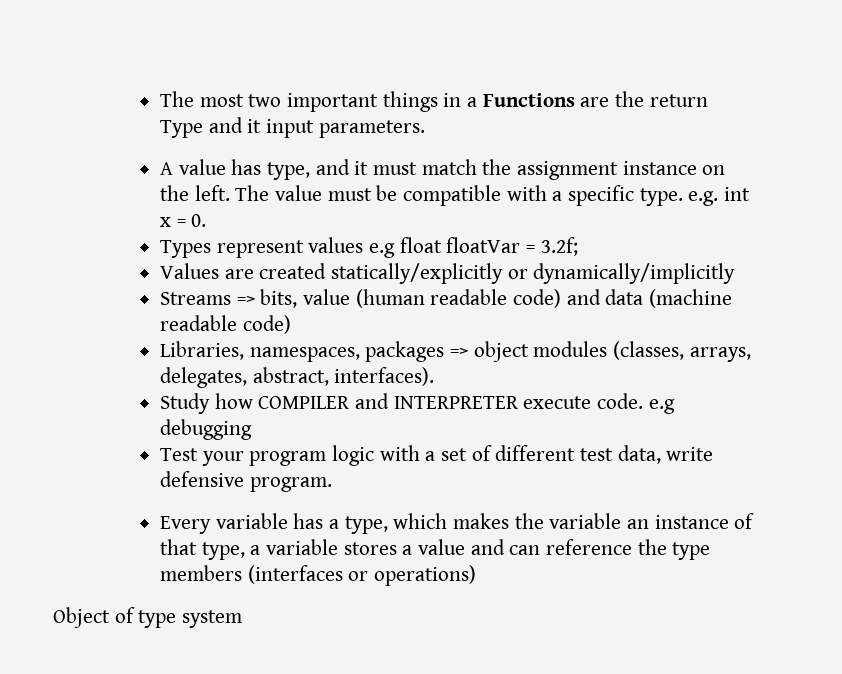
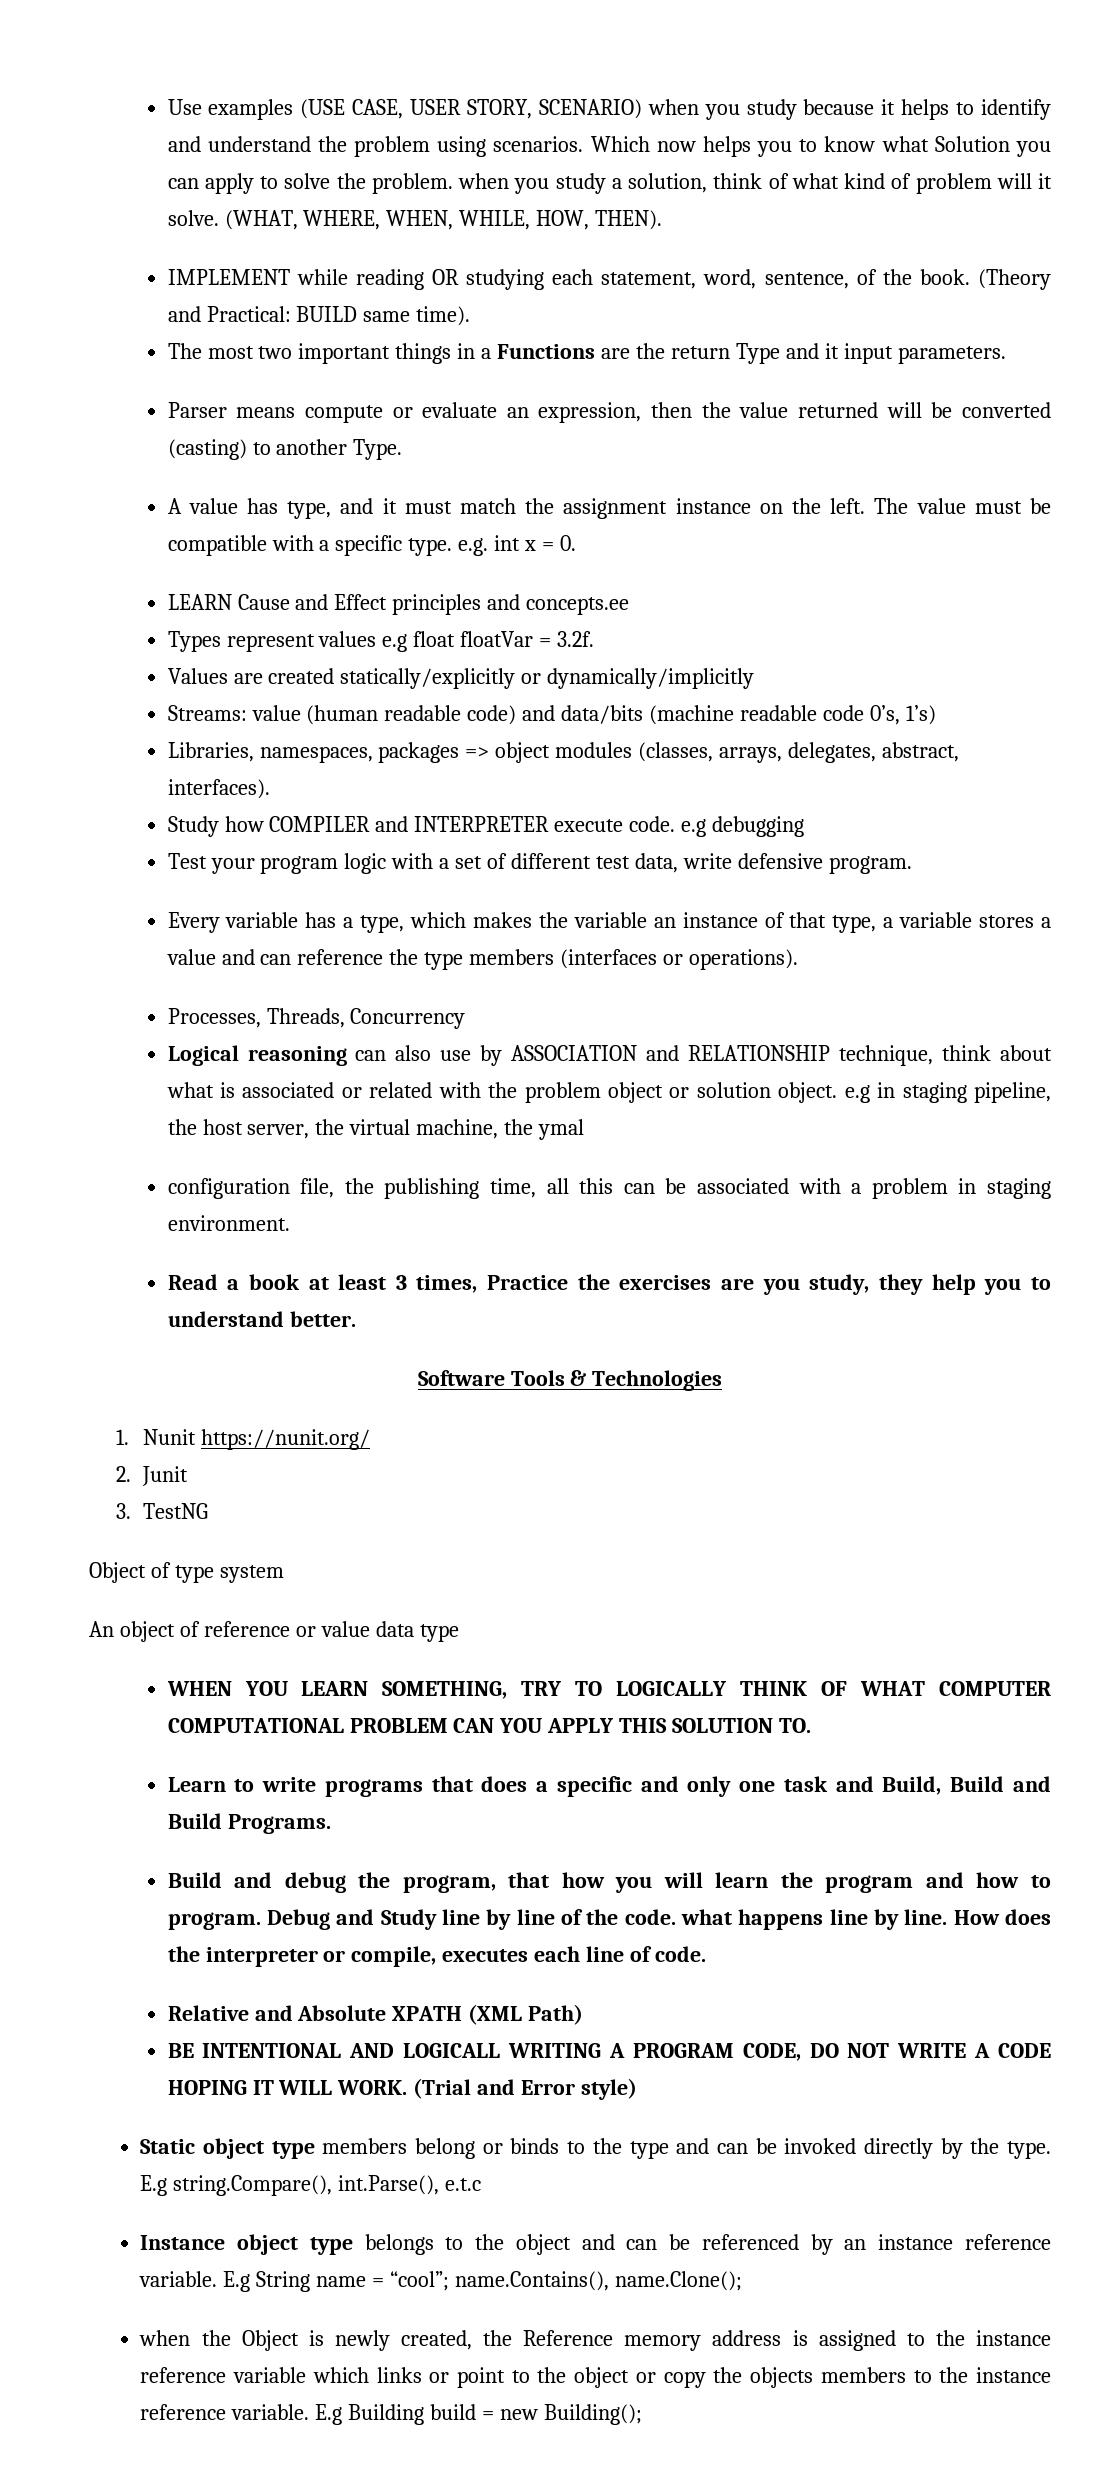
+ Use examples (USE CASE, USER STORY, SCENARIO) when you study because it helps to identify and understand the problem using scenarios. Which now helps you to know what Solution you can apply to solve the problem. when you study a solution, think of what kind of problem will it solve. (WHAT, WHERE, WHEN, WHILE, HOW, THEN).
+ IMPLEMENT while reading OR studying each statement, word, sentence, of the book. (Theory and Practical: BUILD same time).
+ Parser means compute or evaluate an expression, then the value returned will be converted (casting) to another Type.
+ LEARN Cause and Effect principles and concepts.ee
- Types represent values e.g float floatVar = 3.2f;
+ Types represent values e.g float floatVar = 3.2f.
- Streams => bits, value (human readable code) and data (machine readable code)
+ Streams: value (human readable code) and data/bits (machine readable code 0’s, 1’s)
- Every variable has a type, which makes the variable an instance of that type, a variable stores a value and can reference the type members (interfaces or operations)
+ Every variable has a type, which makes the variable an instance of that type, a variable stores a value and can reference the type members (interfaces or operations).
+ Processes, Threads, Concurrency
+ Logical reasoning can also use by ASSOCIATION and RELATIONSHIP technique, think about what is associated or related with the problem object or solution object. e.g in staging pipeline, the host server, the virtual machine, the ymal
+ configuration file, the publishing time, all this can be associated with a problem in staging environment.
+ Read a book at least 3 times, Practice the exercises are you study, they help you to understand better.
+ Software Tools & Technologies
+ 1. Nunit https://nunit.org/
+ 2. Junit
+ 3. TestNG
  Object of type system
+ An object of reference or value data type
+ WHEN YOU LEARN SOMETHING, TRY TO LOGICALLY THINK OF WHAT COMPUTER COMPUTATIONAL PROBLEM CAN YOU APPLY THIS SOLUTION TO.
+ Learn to write programs that does a specific and only one task and Build, Build and Build Programs.
+ Build and debug the program, that how you will learn the program and how to program. Debug and Study line by line of the code. what happens line by line. How does the interpreter or compile, executes each line of code.
+ Relative and Absolute XPATH (XML Path)
+ BE INTENTIONAL AND LOGICALL WRITING A PROGRAM CODE, DO NOT WRITE A CODE HOPING IT WILL WORK. (Trial and Error style)
+ Static object type members belong or binds to the type and can be invoked directly by the type. E.g string.Compare(), int.Parse(), e.t.c
+ Instance object type belongs to the object and can be referenced by an instance reference variable. E.g String name = “cool”; name.Contains(), name.Clone();
+ when the Object is newly created, the Reference memory address is assigned to the instance reference variable which links or point to the object or copy the objects members to the instance reference variable. E.g Building build = new Building();

